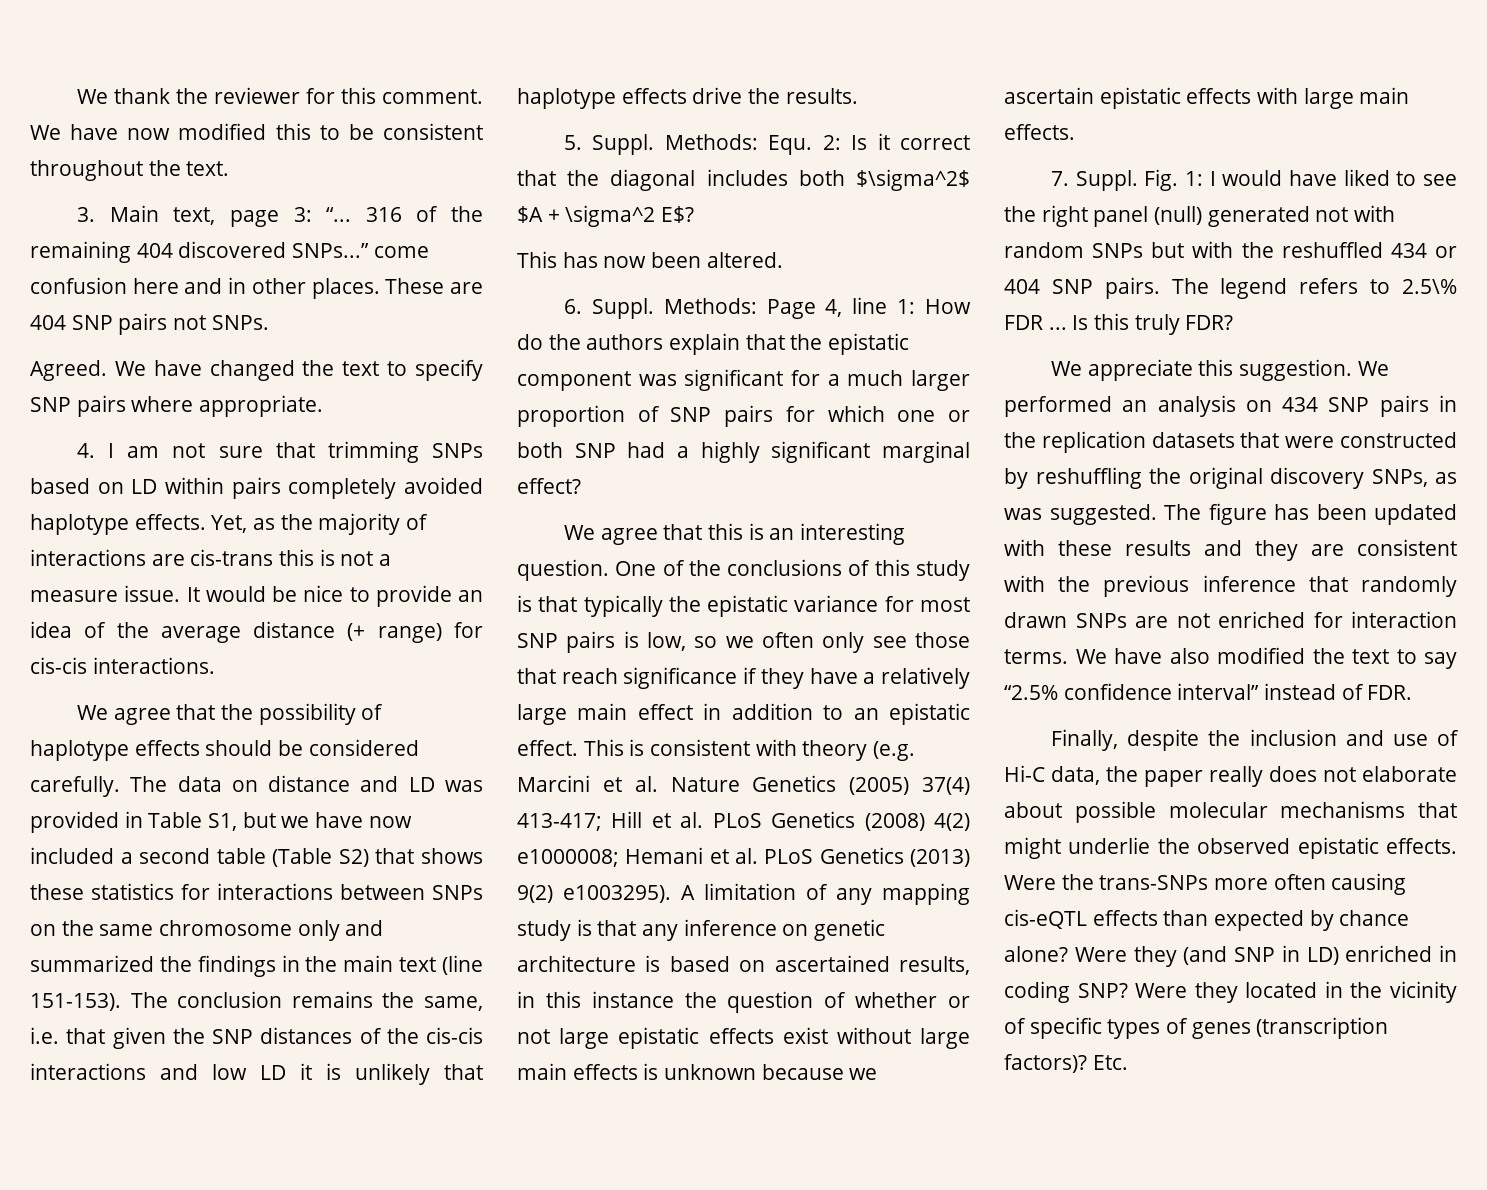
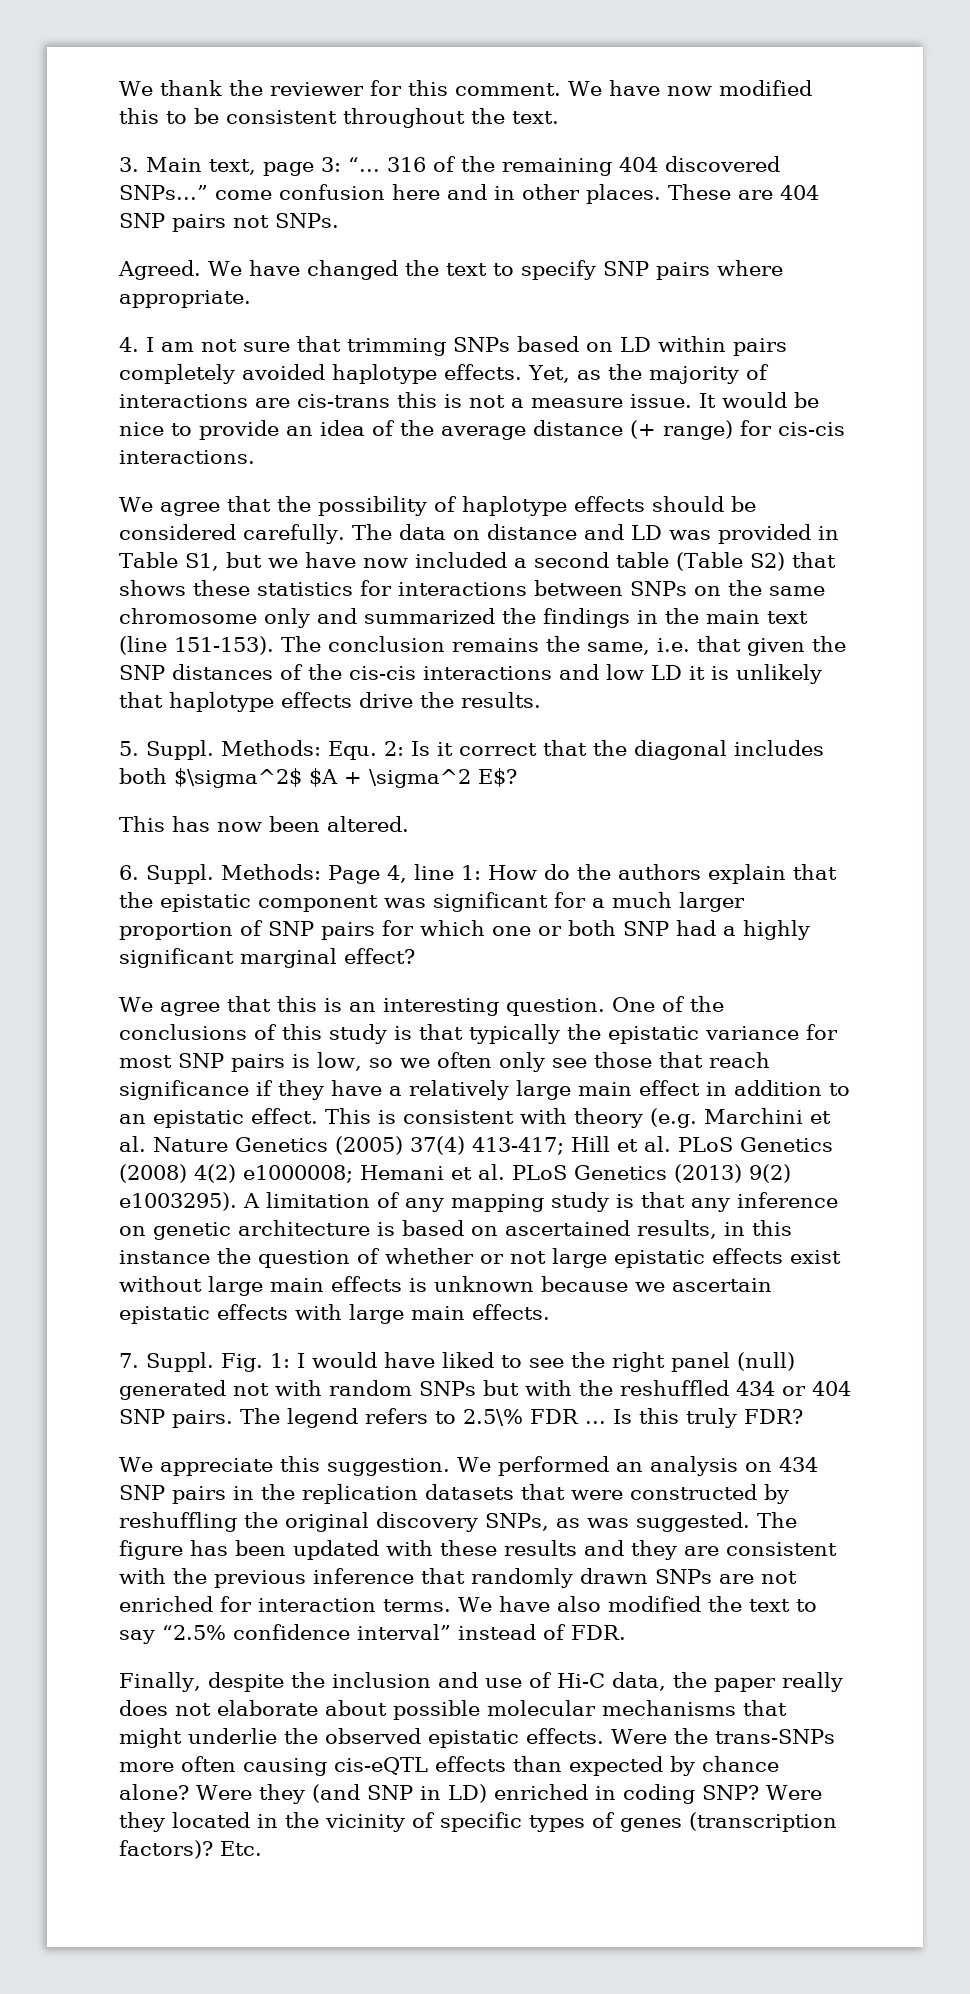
- This is consistent with theory (e.g. Marcini et al. Nature Genetics (2005) 37(4) 413-417; Hill et al. PLoS Genetics (2008) 4(2) e1000008; Hemani et al. PLoS Genetics (2013) 9(2) e1003295).
+ This is consistent with theory (e.g. Marchini et al. Nature Genetics (2005) 37(4) 413-417; Hill et al. PLoS Genetics (2008) 4(2) e1000008; Hemani et al. PLoS Genetics (2013) 9(2) e1003295).

